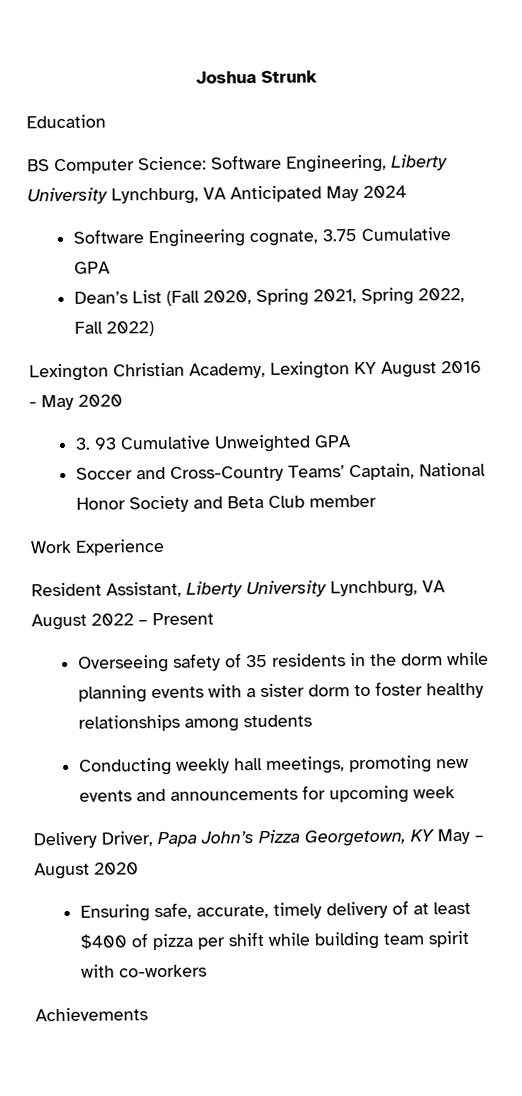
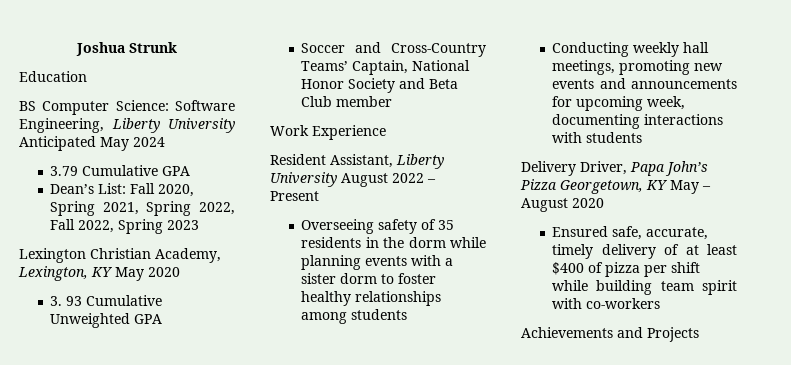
- BS Computer Science: Software Engineering, Liberty University Lynchburg, VA Anticipated May 2024
+ BS Computer Science: Software Engineering, Liberty University Anticipated May 2024
- Software Engineering cognate, 3.75 Cumulative GPA
+ 3.79 Cumulative GPA
- Dean’s List (Fall 2020, Spring 2021, Spring 2022, Fall 2022)
+ Dean’s List: Fall 2020, Spring 2021, Spring 2022, Fall 2022, Spring 2023
- Lexington Christian Academy, Lexington KY August 2016 - May 2020
+ Lexington Christian Academy, Lexington, KY May 2020
- Resident Assistant, Liberty University Lynchburg, VA August 2022 – Present
+ Resident Assistant, Liberty University August 2022 – Present
- Conducting weekly hall meetings, promoting new events and announcements for upcoming week
+ Conducting weekly hall meetings, promoting new events and announcements for upcoming week, documenting interactions with students
- Ensuring safe, accurate, timely delivery of at least $400 of pizza per shift while building team spirit with co-workers
+ Ensured safe, accurate, timely delivery of at least $400 of pizza per shift while building team spirit with co-workers
- Achievements
+ Achievements and Projects

